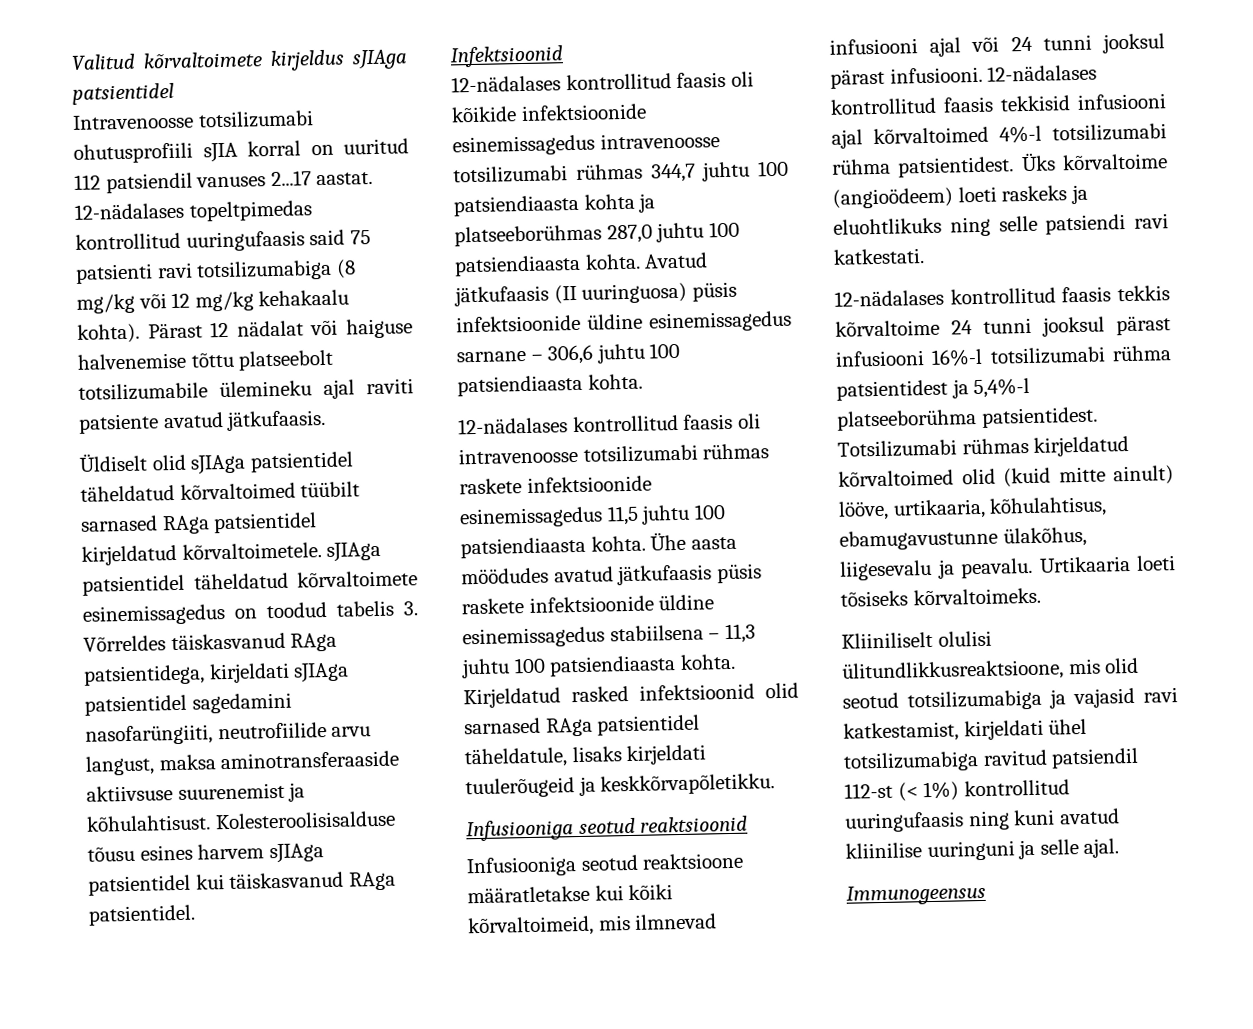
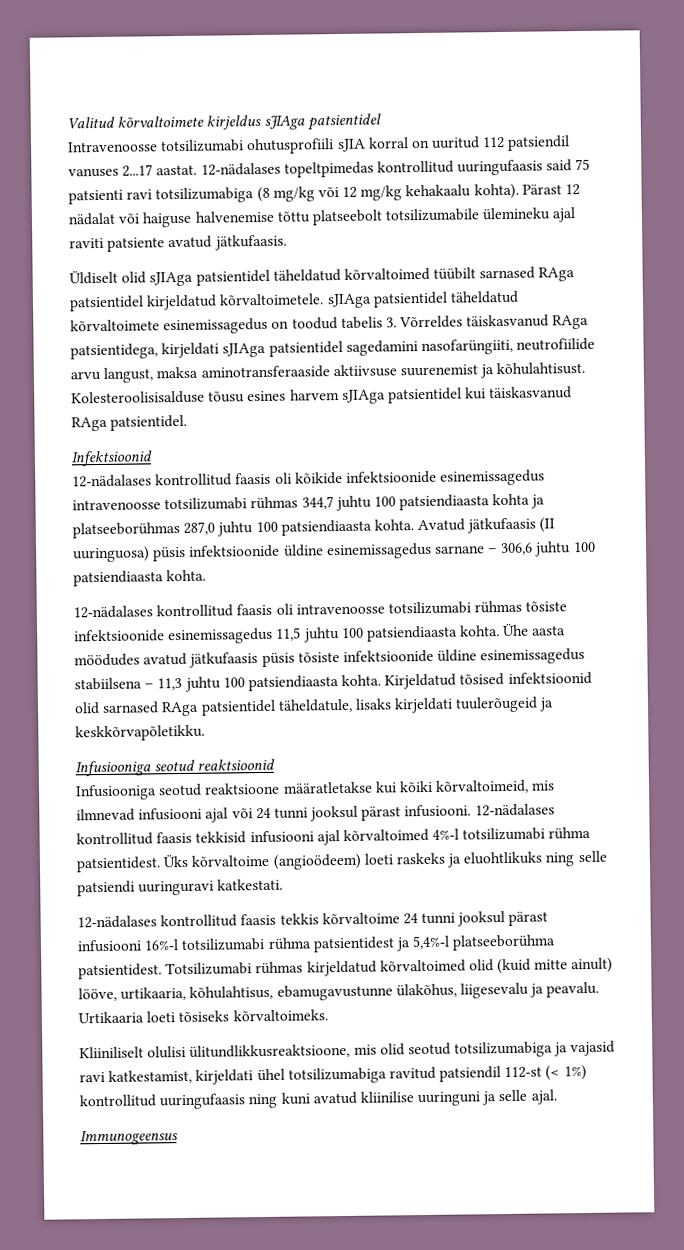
- 12-nädalases kontrollitud faasis oli intravenoosse totsilizumabi rühmas raskete infektsioonide esinemissagedus 11,5 juhtu 100 patsiendiaasta kohta.
+ 12-nädalases kontrollitud faasis oli intravenoosse totsilizumabi rühmas tõsiste infektsioonide esinemissagedus 11,5 juhtu 100 patsiendiaasta kohta.
- Ühe aasta möödudes avatud jätkufaasis püsis raskete infektsioonide üldine esinemissagedus stabiilsena – 11,3 juhtu 100 patsiendiaasta kohta.
+ Ühe aasta möödudes avatud jätkufaasis püsis tõsiste infektsioonide üldine esinemissagedus stabiilsena – 11,3 juhtu 100 patsiendiaasta kohta.
- Kirjeldatud rasked infektsioonid olid sarnased RAga patsientidel täheldatule, lisaks kirjeldati tuulerõugeid ja keskkõrvapõletikku.
+ Kirjeldatud tõsised infektsioonid olid sarnased RAga patsientidel täheldatule, lisaks kirjeldati tuulerõugeid ja keskkõrvapõletikku.
- Üks kõrvaltoime (angioödeem) loeti raskeks ja eluohtlikuks ning selle patsiendi ravi katkestati.
+ Üks kõrvaltoime (angioödeem) loeti raskeks ja eluohtlikuks ning selle patsiendi uuringuravi katkestati.

